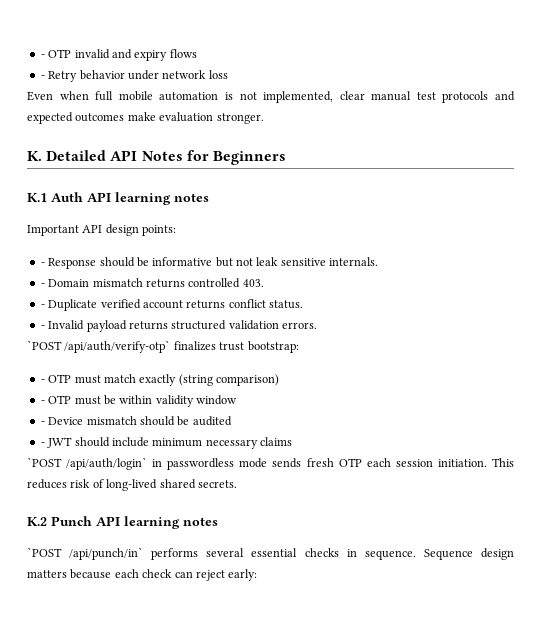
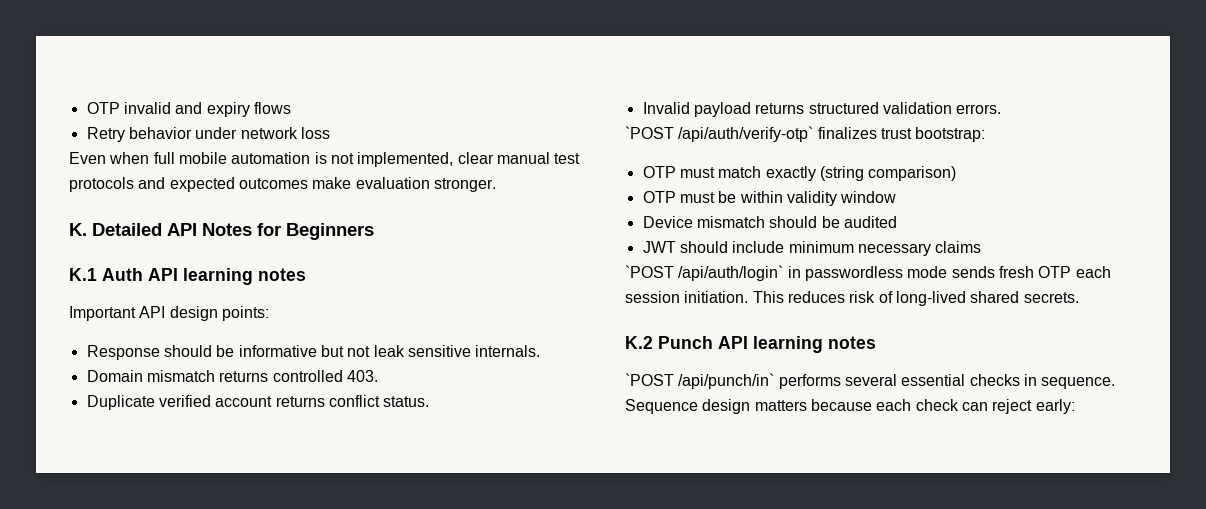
- - OTP invalid and expiry flows
+ OTP invalid and expiry flows
- - Retry behavior under network loss
+ Retry behavior under network loss
- - Response should be informative but not leak sensitive internals.
+ Response should be informative but not leak sensitive internals.
- - Domain mismatch returns controlled 403.
+ Domain mismatch returns controlled 403.
- - Duplicate verified account returns conflict status.
+ Duplicate verified account returns conflict status.
- - Invalid payload returns structured validation errors.
+ Invalid payload returns structured validation errors.
- - OTP must match exactly (string comparison)
+ OTP must match exactly (string comparison)
- - OTP must be within validity window
+ OTP must be within validity window
- - Device mismatch should be audited
+ Device mismatch should be audited
- - JWT should include minimum necessary claims
+ JWT should include minimum necessary claims

